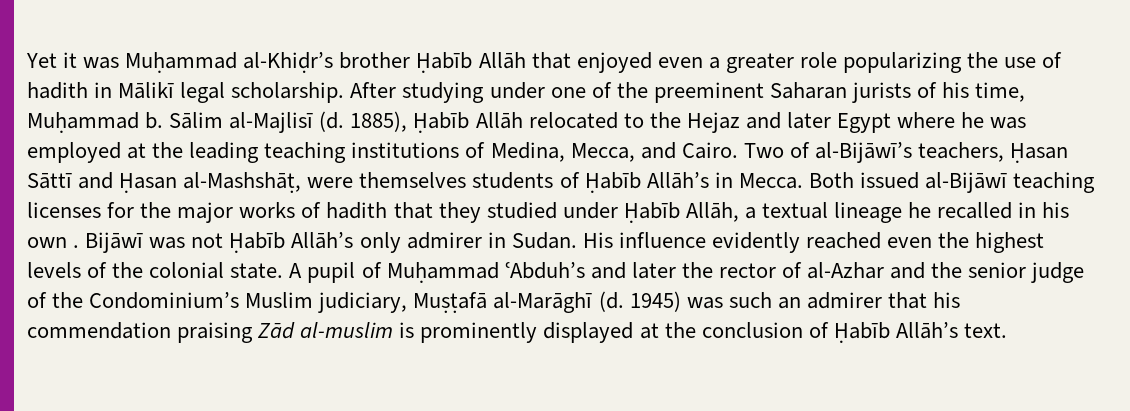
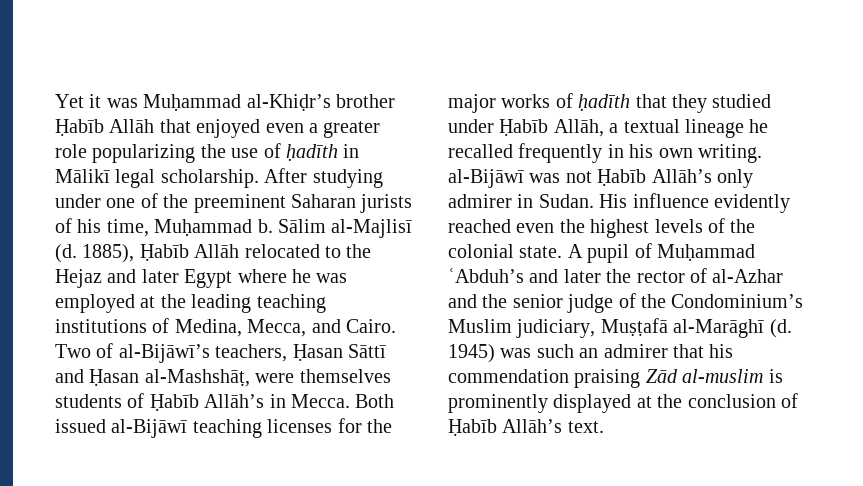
- Yet it was Muḥammad al-Khiḍr’s brother Ḥabīb Allāh that enjoyed even a greater role popularizing the use of hadith in Mālikī legal scholarship.
+ Yet it was Muḥammad al-Khiḍr’s brother Ḥabīb Allāh that enjoyed even a greater role popularizing the use of ḥadīth in Mālikī legal scholarship.
- Both issued al-Bijāwī teaching licenses for the major works of hadith that they studied under Ḥabīb Allāh, a textual lineage he recalled in his own . Bijāwī was not Ḥabīb Allāh’s only admirer in Sudan.
+ Both issued al-Bijāwī teaching licenses for the major works of ḥadīth that they studied under Ḥabīb Allāh, a textual lineage he recalled frequently in his own writing. al-Bijāwī was not Ḥabīb Allāh’s only admirer in Sudan.

